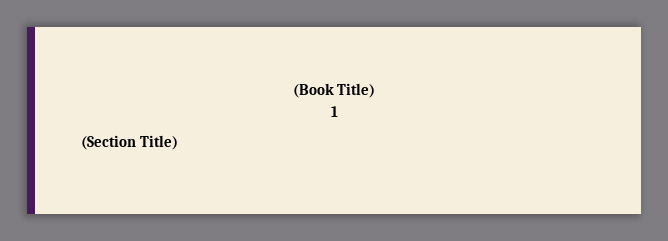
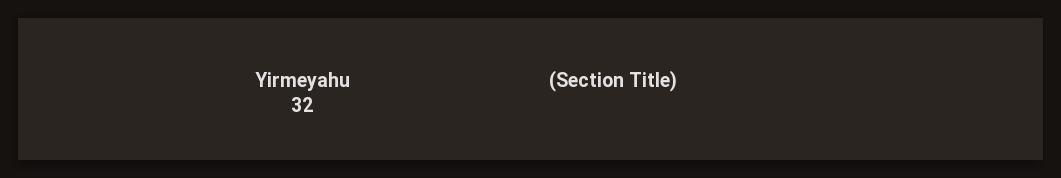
- (Book Title)
- 1
+ Yirmeyahu
+ 32

